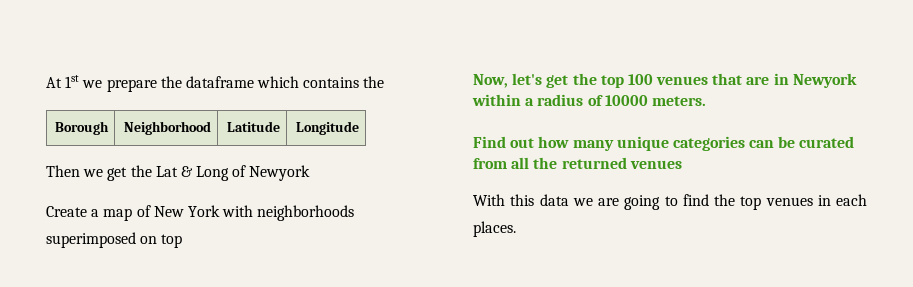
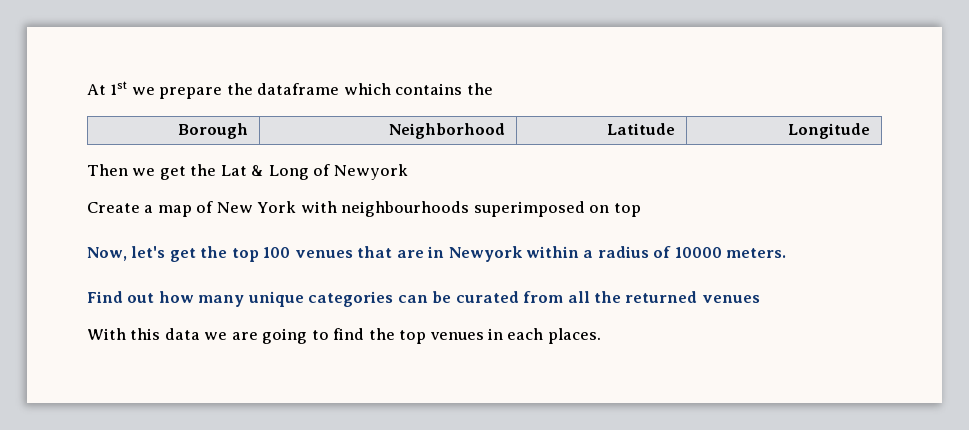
- Create a map of New York with neighborhoods superimposed on top
+ Create a map of New York with neighbourhoods superimposed on top

